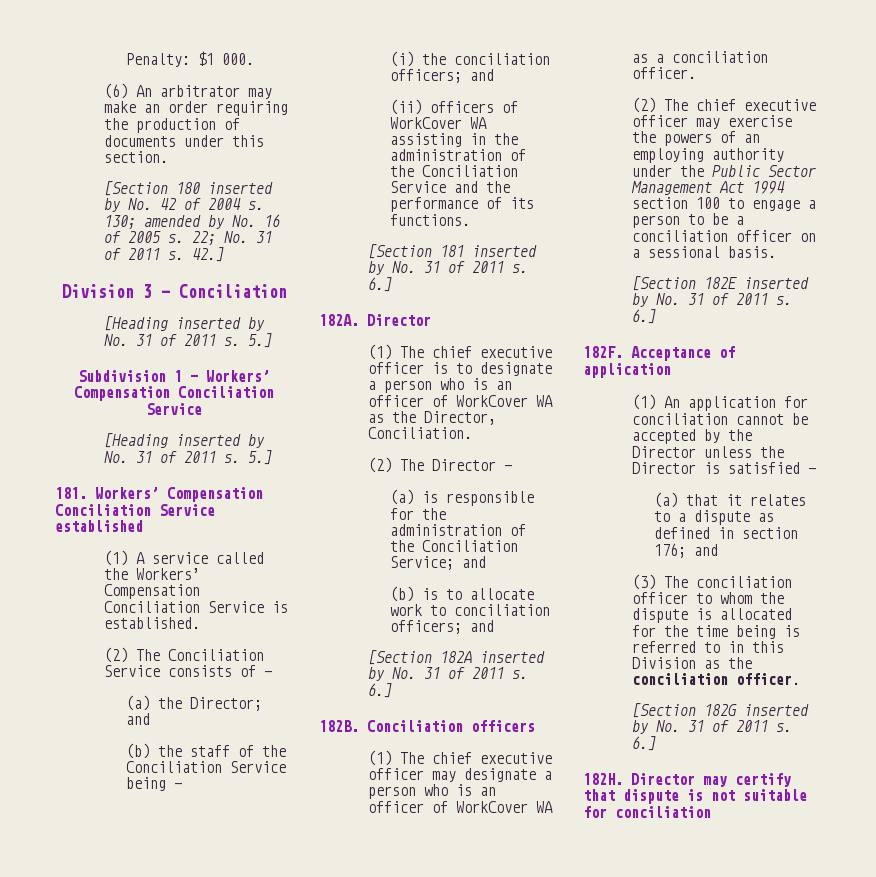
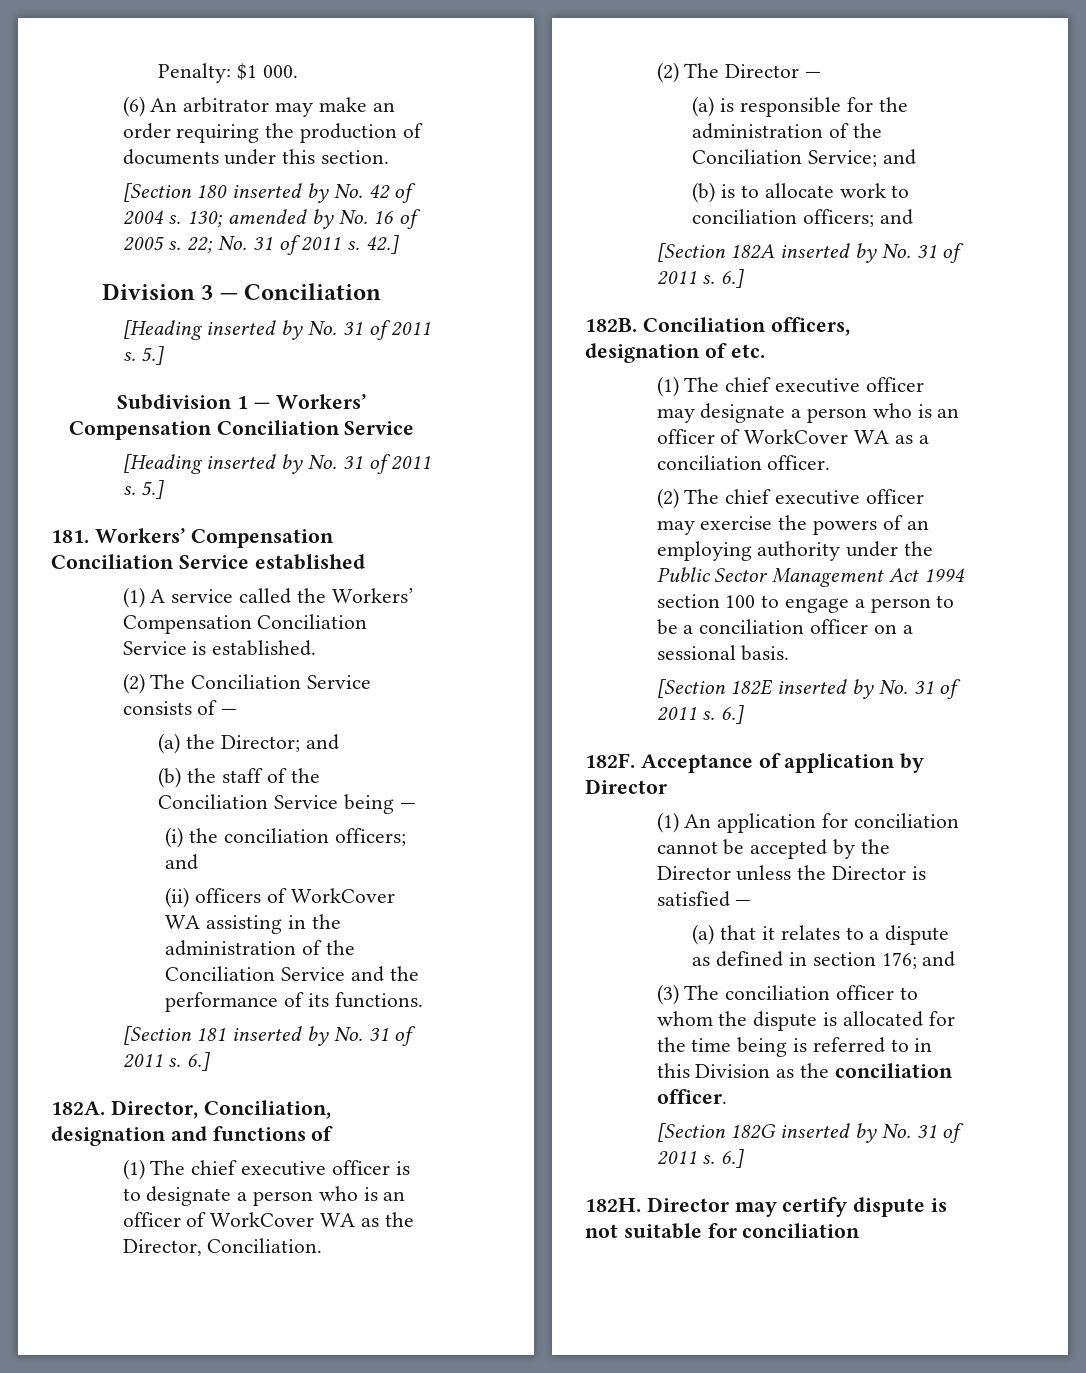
- 182A. Director
+ 182A. Director, Conciliation, designation and functions of
- Conciliation officers
+ Conciliation officers, designation of etc.
- Acceptance of application
+ Acceptance of application by Director
- Director may certify that dispute is not suitable for conciliation
+ Director may certify dispute is not suitable for conciliation

